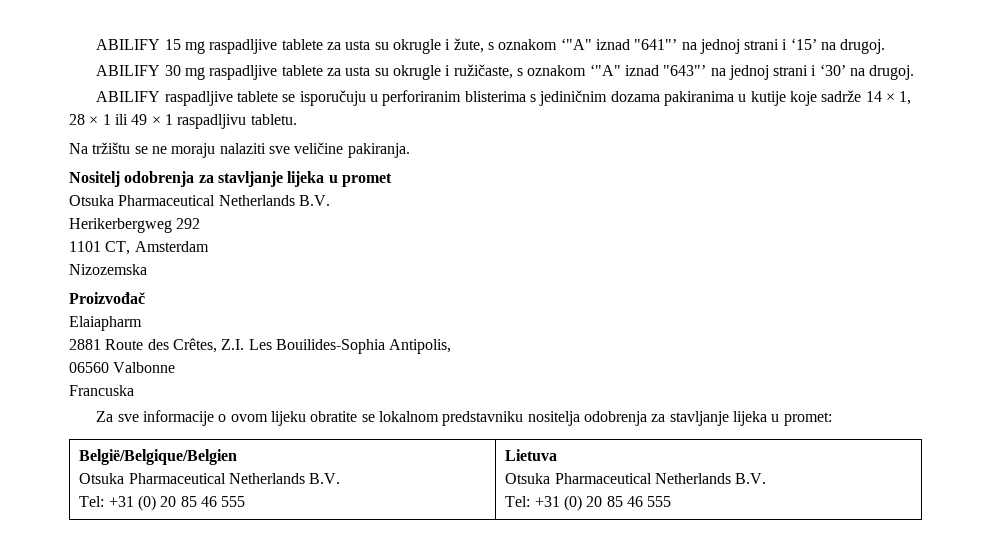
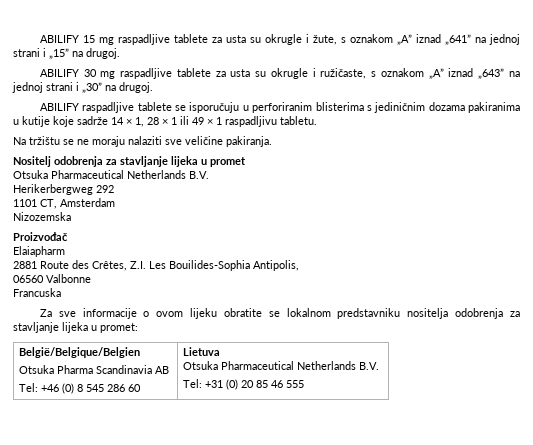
- ABILIFY 15 mg raspadljive tablete za usta su okrugle i žute, s oznakom ‘"A" iznad "641"’ na jednoj strani i ‘15’ na drugoj.
+ ABILIFY 15 mg raspadljive tablete za usta su okrugle i žute, s oznakom „A” iznad „641” na jednoj strani i „15” na drugoj.
- ABILIFY 30 mg raspadljive tablete za usta su okrugle i ružičaste, s oznakom ‘"A" iznad "643"’ na jednoj strani i ‘30’ na drugoj.
+ ABILIFY 30 mg raspadljive tablete za usta su okrugle i ružičaste, s oznakom „A” iznad „643” na jednoj strani i „30” na drugoj.
  België/Belgique/Belgien
- Otsuka Pharmaceutical Netherlands B.V.
- Tel: +31 (0) 20 85 46 555 | Lietuva
+ Otsuka Pharma Scandinavia AB
+ Tel: +46 (0) 8 545 286 60 | Lietuva

